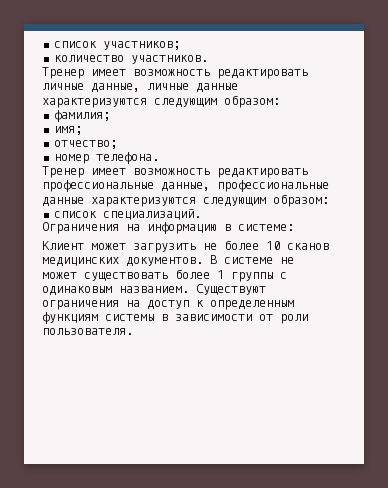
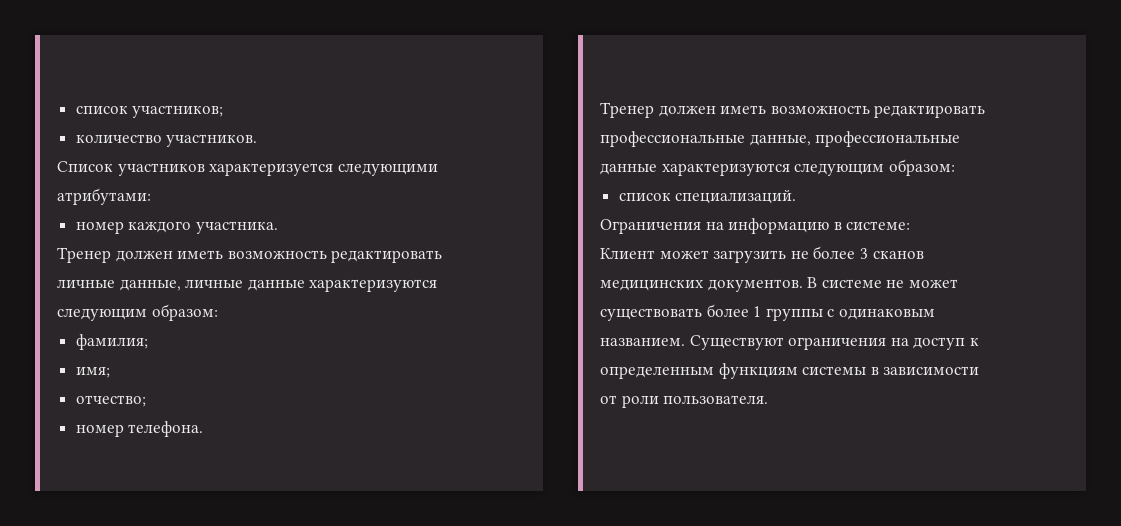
- Тренер имеет возможность редактировать личные данные, личные данные характеризуются следующим образом:
+ Список участников характеризуется следующими атрибутами:
+ номер каждого участника.
+ Тренер должен иметь возможность редактировать личные данные, личные данные характеризуются следующим образом:
- Тренер имеет возможность редактировать профессиональные данные, профессиональные данные характеризуются следующим образом:
+ Тренер должен иметь возможность редактировать профессиональные данные, профессиональные данные характеризуются следующим образом:
- Клиент может загрузить не более 10 сканов медицинских документов.
+ Клиент может загрузить не более 3 сканов медицинских документов.

